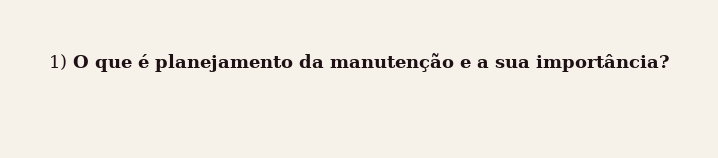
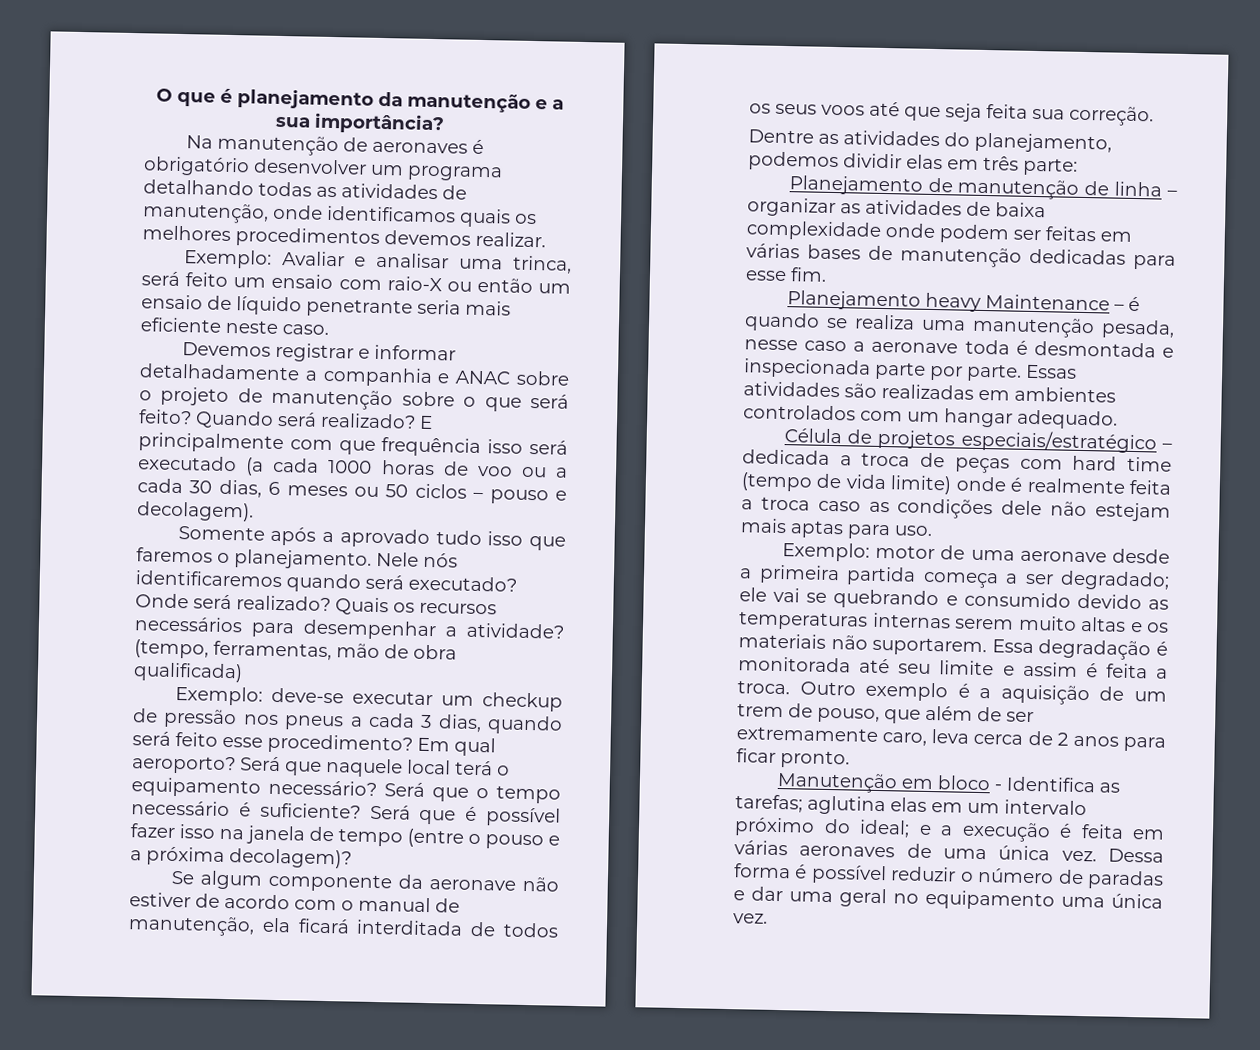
- 1) O que é planejamento da manutenção e a sua importância?
+ O que é planejamento da manutenção e a sua importância?
+ Na manutenção de aeronaves é obrigatório desenvolver um programa detalhando todas as atividades de manutenção, onde identificamos quais os melhores procedimentos devemos realizar.
+ Exemplo: Avaliar e analisar uma trinca, será feito um ensaio com raio-X ou então um ensaio de líquido penetrante seria mais eficiente neste caso.
+ Devemos registrar e informar detalhadamente a companhia e ANAC sobre o projeto de manutenção sobre o que será feito? Quando será realizado? E principalmente com que frequência isso será executado (a cada 1000 horas de voo ou a cada 30 dias, 6 meses ou 50 ciclos – pouso e decolagem).
+ Somente após a aprovado tudo isso que faremos o planejamento. Nele nós identificaremos quando será executado? Onde será realizado? Quais os recursos necessários para desempenhar a atividade? (tempo, ferramentas, mão de obra qualificada)
+ Exemplo: deve-se executar um checkup de pressão nos pneus a cada 3 dias, quando será feito esse procedimento? Em qual aeroporto? Será que naquele local terá o equipamento necessário? Será que o tempo necessário é suficiente? Será que é possível fazer isso na janela de tempo (entre o pouso e a próxima decolagem)?
+ Se algum componente da aeronave não estiver de acordo com o manual de manutenção, ela ficará interditada de todos os seus voos até que seja feita sua correção.
+ Dentre as atividades do planejamento, podemos dividir elas em três parte:
+ Planejamento de manutenção de linha – organizar as atividades de baixa complexidade onde podem ser feitas em várias bases de manutenção dedicadas para esse fim.
+ Planejamento heavy Maintenance – é quando se realiza uma manutenção pesada, nesse caso a aeronave toda é desmontada e inspecionada parte por parte. Essas atividades são realizadas em ambientes controlados com um hangar adequado.
+ Célula de projetos especiais/estratégico – dedicada a troca de peças com hard time (tempo de vida limite) onde é realmente feita a troca caso as condições dele não estejam mais aptas para uso.
+ Exemplo: motor de uma aeronave desde a primeira partida começa a ser degradado; ele vai se quebrando e consumido devido as temperaturas internas serem muito altas e os materiais não suportarem. Essa degradação é monitorada até seu limite e assim é feita a troca. Outro exemplo é a aquisição de um trem de pouso, que além de ser extremamente caro, leva cerca de 2 anos para ficar pronto.
+ Manutenção em bloco - Identifica as tarefas; aglutina elas em um intervalo próximo do ideal; e a execução é feita em várias aeronaves de uma única vez. Dessa forma é possível reduzir o número de paradas e dar uma geral no equipamento uma única vez.

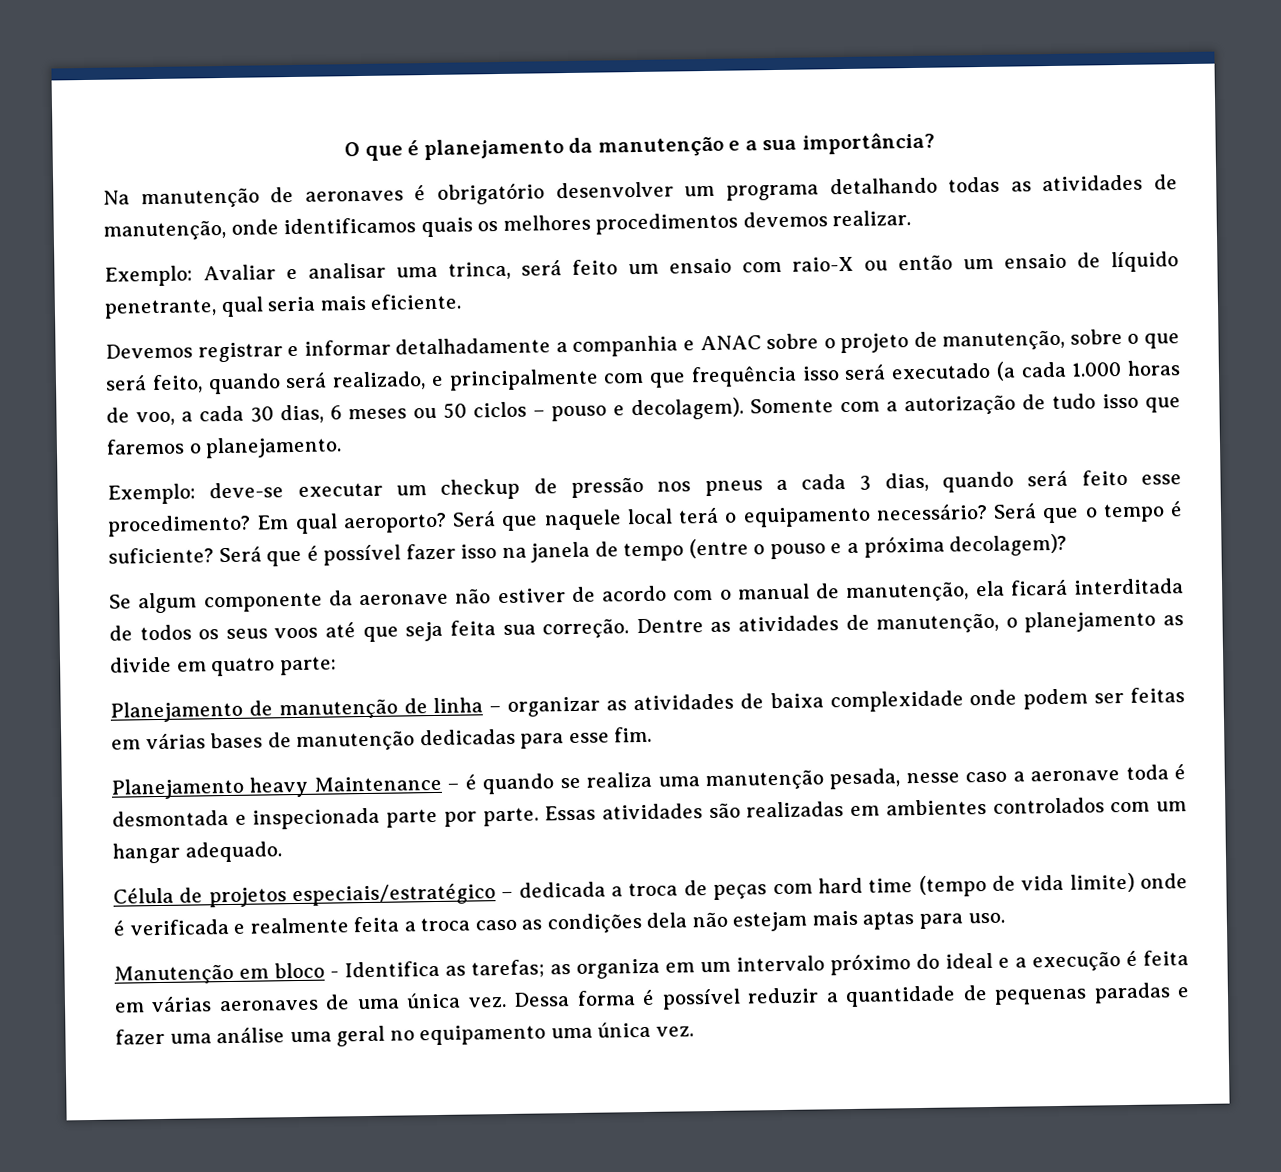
- Exemplo: Avaliar e analisar uma trinca, será feito um ensaio com raio-X ou então um ensaio de líquido penetrante seria mais eficiente neste caso.
+ Exemplo: Avaliar e analisar uma trinca, será feito um ensaio com raio-X ou então um ensaio de líquido penetrante, qual seria mais eficiente.
- Devemos registrar e informar detalhadamente a companhia e ANAC sobre o projeto de manutenção sobre o que será feito? Quando será realizado? E principalmente com que frequência isso será executado (a cada 1000 horas de voo ou a cada 30 dias, 6 meses ou 50 ciclos – pouso e decolagem).
- Somente após a aprovado tudo isso que faremos o planejamento. Nele nós identificaremos quando será executado? Onde será realizado? Quais os recursos necessários para desempenhar a atividade? (tempo, ferramentas, mão de obra qualificada)
+ Devemos registrar e informar detalhadamente a companhia e ANAC sobre o projeto de manutenção, sobre o que será feito, quando será realizado, e principalmente com que frequência isso será executado (a cada 1.000 horas de voo, a cada 30 dias, 6 meses ou 50 ciclos – pouso e decolagem). Somente com a autorização de tudo isso que faremos o planejamento.
- Será que o tempo necessário é suficiente?
+ Será que o tempo é suficiente?
- Se algum componente da aeronave não estiver de acordo com o manual de manutenção, ela ficará interditada de todos os seus voos até que seja feita sua correção.
- Dentre as atividades do planejamento, podemos dividir elas em três parte:
+ Se algum componente da aeronave não estiver de acordo com o manual de manutenção, ela ficará interditada de todos os seus voos até que seja feita sua correção. Dentre as atividades de manutenção, o planejamento as divide em quatro parte:
- Célula de projetos especiais/estratégico – dedicada a troca de peças com hard time (tempo de vida limite) onde é realmente feita a troca caso as condições dele não estejam mais aptas para uso.
+ Célula de projetos especiais/estratégico – dedicada a troca de peças com hard time (tempo de vida limite) onde é verificada e realmente feita a troca caso as condições dela não estejam mais aptas para uso.
- Exemplo: motor de uma aeronave desde a primeira partida começa a ser degradado; ele vai se quebrando e consumido devido as temperaturas internas serem muito altas e os materiais não suportarem. Essa degradação é monitorada até seu limite e assim é feita a troca. Outro exemplo é a aquisição de um trem de pouso, que além de ser extremamente caro, leva cerca de 2 anos para ficar pronto.
- Manutenção em bloco - Identifica as tarefas; aglutina elas em um intervalo próximo do ideal; e a execução é feita em várias aeronaves de uma única vez.
+ Manutenção em bloco - Identifica as tarefas; as organiza em um intervalo próximo do ideal e a execução é feita em várias aeronaves de uma única vez.
- Dessa forma é possível reduzir o número de paradas e dar uma geral no equipamento uma única vez.
+ Dessa forma é possível reduzir a quantidade de pequenas paradas e fazer uma análise uma geral no equipamento uma única vez.

